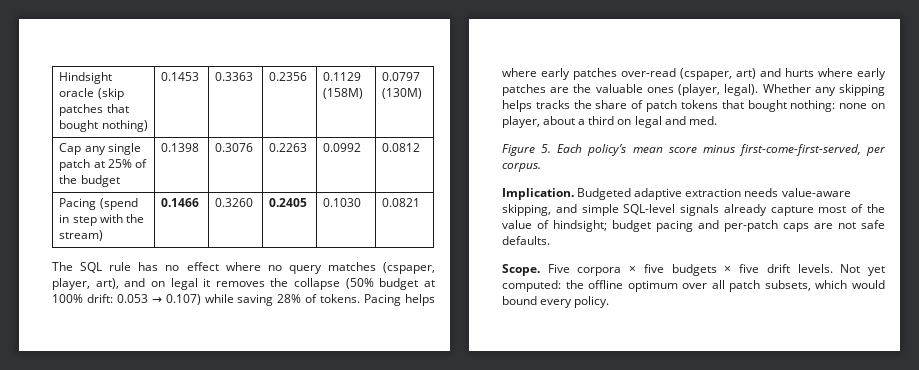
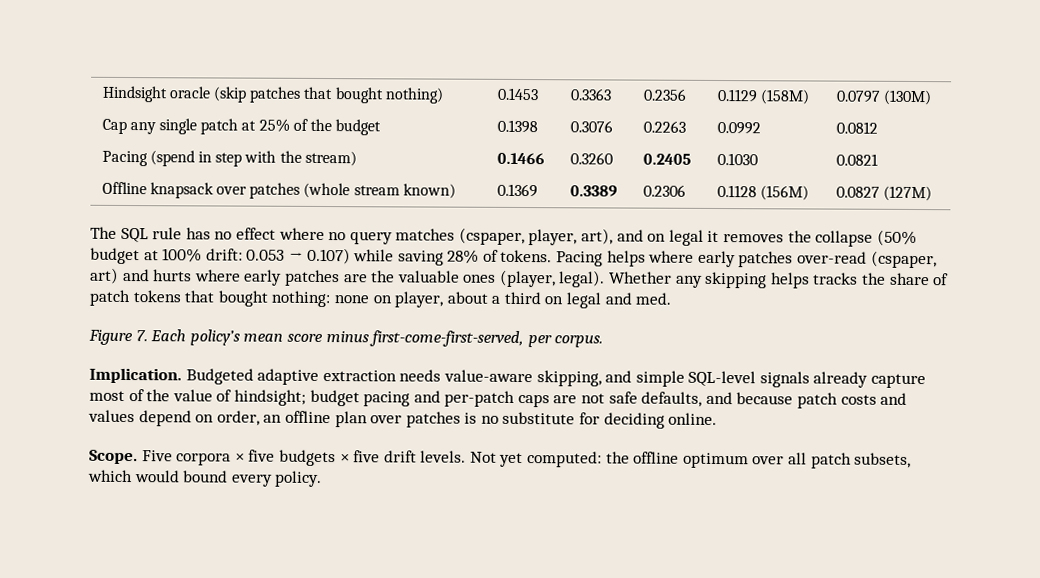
+ Offline knapsack over patches (whole stream known) | 0.1369 | 0.3389 | 0.2306 | 0.1128 (156M) | 0.0827 (127M)
- Figure 5. Each policy’s mean score minus first-come-first-served, per corpus.
+ Figure 7. Each policy’s mean score minus first-come-first-served, per corpus.
- Budgeted adaptive extraction needs value-aware skipping, and simple SQL-level signals already capture most of the value of hindsight; budget pacing and per-patch caps are not safe defaults.
+ Budgeted adaptive extraction needs value-aware skipping, and simple SQL-level signals already capture most of the value of hindsight; budget pacing and per-patch caps are not safe defaults, and because patch costs and values depend on order, an offline plan over patches is no substitute for deciding online.

